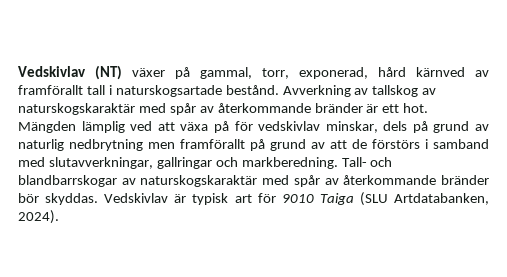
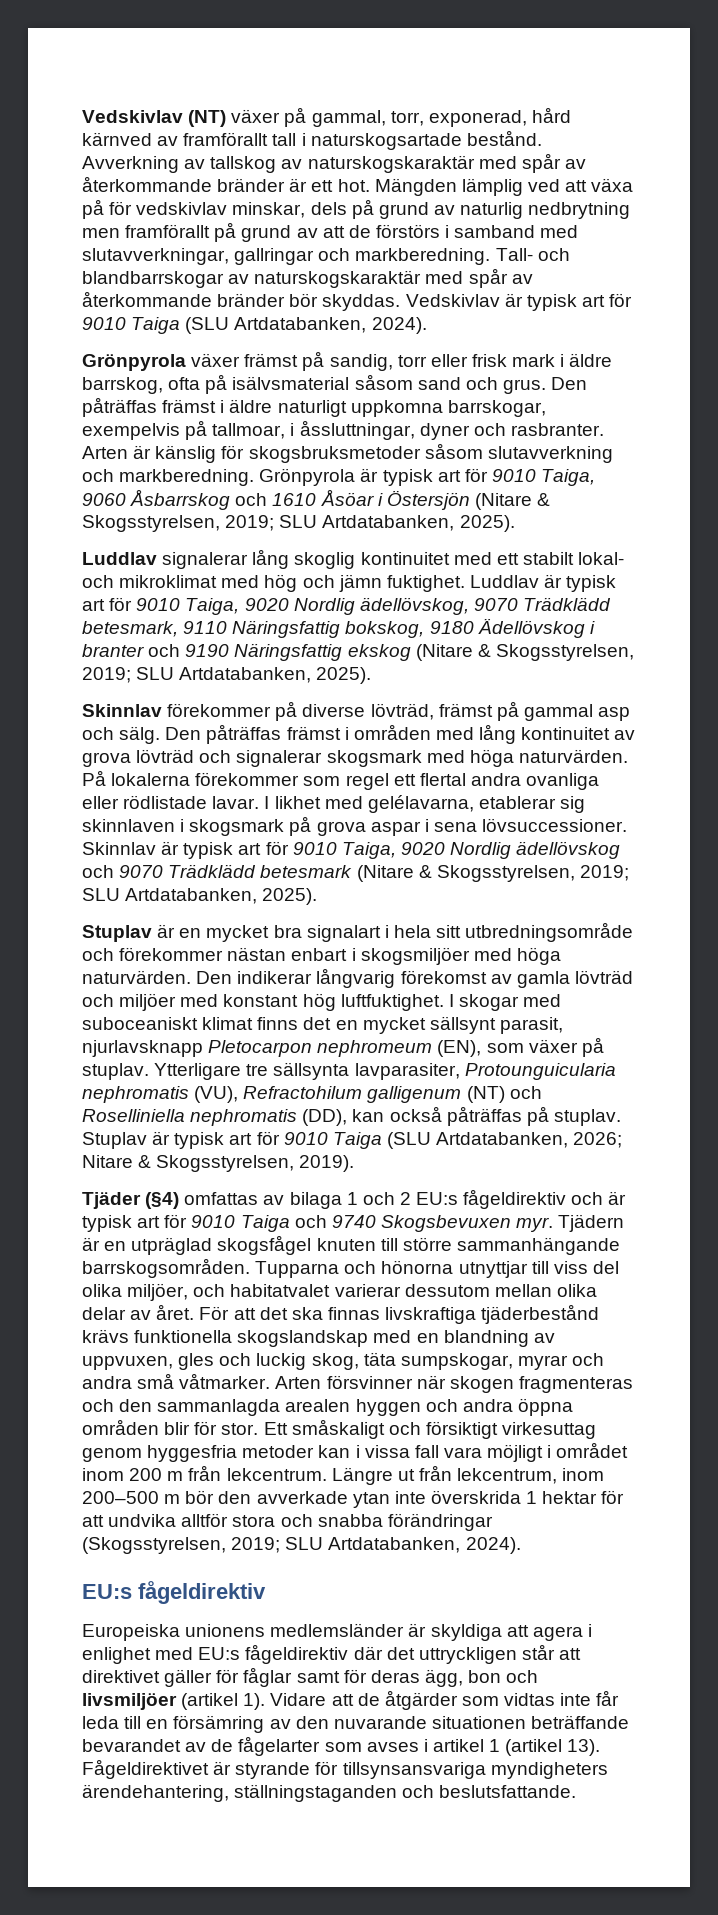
+ Grönpyrola växer främst på sandig, torr eller frisk mark i äldre barrskog, ofta på isälvsmaterial såsom sand och grus. Den påträffas främst i äldre naturligt uppkomna barrskogar, exempelvis på tallmoar, i åssluttningar, dyner och rasbranter. Arten är känslig för skogsbruksmetoder såsom slutavverkning och markberedning. Grönpyrola är typisk art för 9010 Taiga, 9060 Åsbarrskog och 1610 Åsöar i Östersjön (Nitare & Skogsstyrelsen, 2019; SLU Artdatabanken, 2025).
+ Luddlav signalerar lång skoglig kontinuitet med ett stabilt lokal- och mikroklimat med hög och jämn fuktighet. Luddlav är typisk art för 9010 Taiga, 9020 Nordlig ädellövskog, 9070 Trädklädd betesmark, 9110 Näringsfattig bokskog, 9180 Ädellövskog i branter och 9190 Näringsfattig ekskog (Nitare & Skogsstyrelsen, 2019; SLU Artdatabanken, 2025).
+ Skinnlav förekommer på diverse lövträd, främst på gammal asp och sälg. Den påträffas främst i områden med lång kontinuitet av grova lövträd och signalerar skogsmark med höga naturvärden. På lokalerna förekommer som regel ett flertal andra ovanliga eller rödlistade lavar. I likhet med gelélavarna, etablerar sig skinnlaven i skogsmark på grova aspar i sena lövsuccessioner. Skinnlav är typisk art för 9010 Taiga, 9020 Nordlig ädellövskog och 9070 Trädklädd betesmark (Nitare & Skogsstyrelsen, 2019; SLU Artdatabanken, 2025).
+ Stuplav är en mycket bra signalart i hela sitt utbredningsområde och förekommer nästan enbart i skogsmiljöer med höga naturvärden. Den indikerar långvarig förekomst av gamla lövträd och miljöer med konstant hög luftfuktighet. I skogar med suboceaniskt klimat finns det en mycket sällsynt parasit, njurlavsknapp Pletocarpon nephromeum (EN), som växer på stuplav. Ytterligare tre sällsynta lavparasiter, Protounguicularia nephromatis (VU), Refractohilum galligenum (NT) och Roselliniella nephromatis (DD), kan också påträffas på stuplav. Stuplav är typisk art för 9010 Taiga (SLU Artdatabanken, 2026; Nitare & Skogsstyrelsen, 2019).
+ Tjäder (§4) omfattas av bilaga 1 och 2 EU:s fågeldirektiv och är typisk art för 9010 Taiga och 9740 Skogsbevuxen myr. Tjädern är en utpräglad skogsfågel knuten till större sammanhängande barrskogsområden. Tupparna och hönorna utnyttjar till viss del olika miljöer, och habitatvalet varierar dessutom mellan olika delar av året. För att det ska finnas livskraftiga tjäderbestånd krävs funktionella skogslandskap med en blandning av uppvuxen, gles och luckig skog, täta sumpskogar, myrar och andra små våtmarker. Arten försvinner när skogen fragmenteras och den sammanlagda arealen hyggen och andra öppna områden blir för stor. Ett småskaligt och försiktigt virkesuttag genom hyggesfria metoder kan i vissa fall vara möjligt i området inom 200 m från lekcentrum. Längre ut från lekcentrum, inom 200–500 m bör den avverkade ytan inte överskrida 1 hektar för att undvika alltför stora och snabba förändringar (Skogsstyrelsen, 2019; SLU Artdatabanken, 2024).
+ EU:s fågeldirektiv
+ Europeiska unionens medlemsländer är skyldiga att agera i enlighet med EU:s fågeldirektiv där det uttryckligen står att direktivet gäller för fåglar samt för deras ägg, bon och livsmiljöer (artikel 1). Vidare att de åtgärder som vidtas inte får leda till en försämring av den nuvarande situationen beträffande bevarandet av de fågelarter som avses i artikel 1 (artikel 13). Fågeldirektivet är styrande för tillsynsansvariga myndigheters ärendehantering, ställningstaganden och beslutsfattande.

